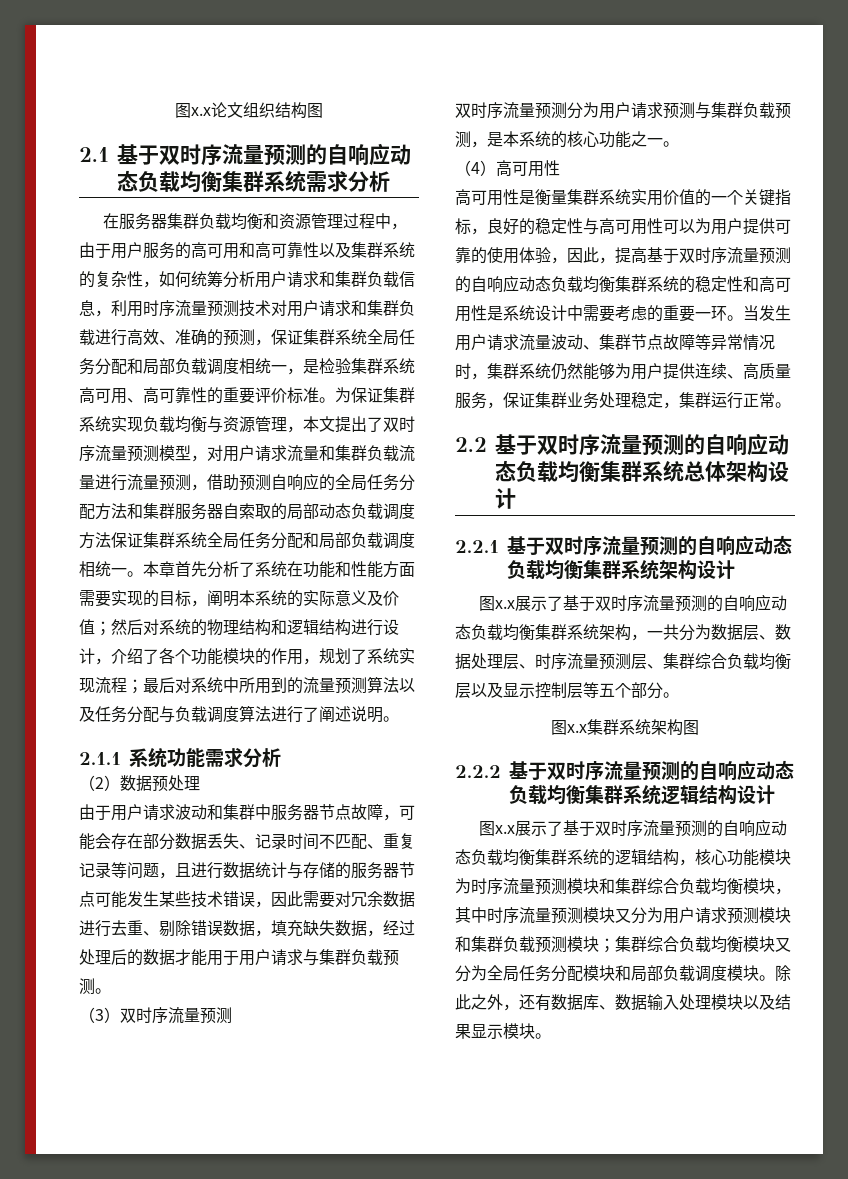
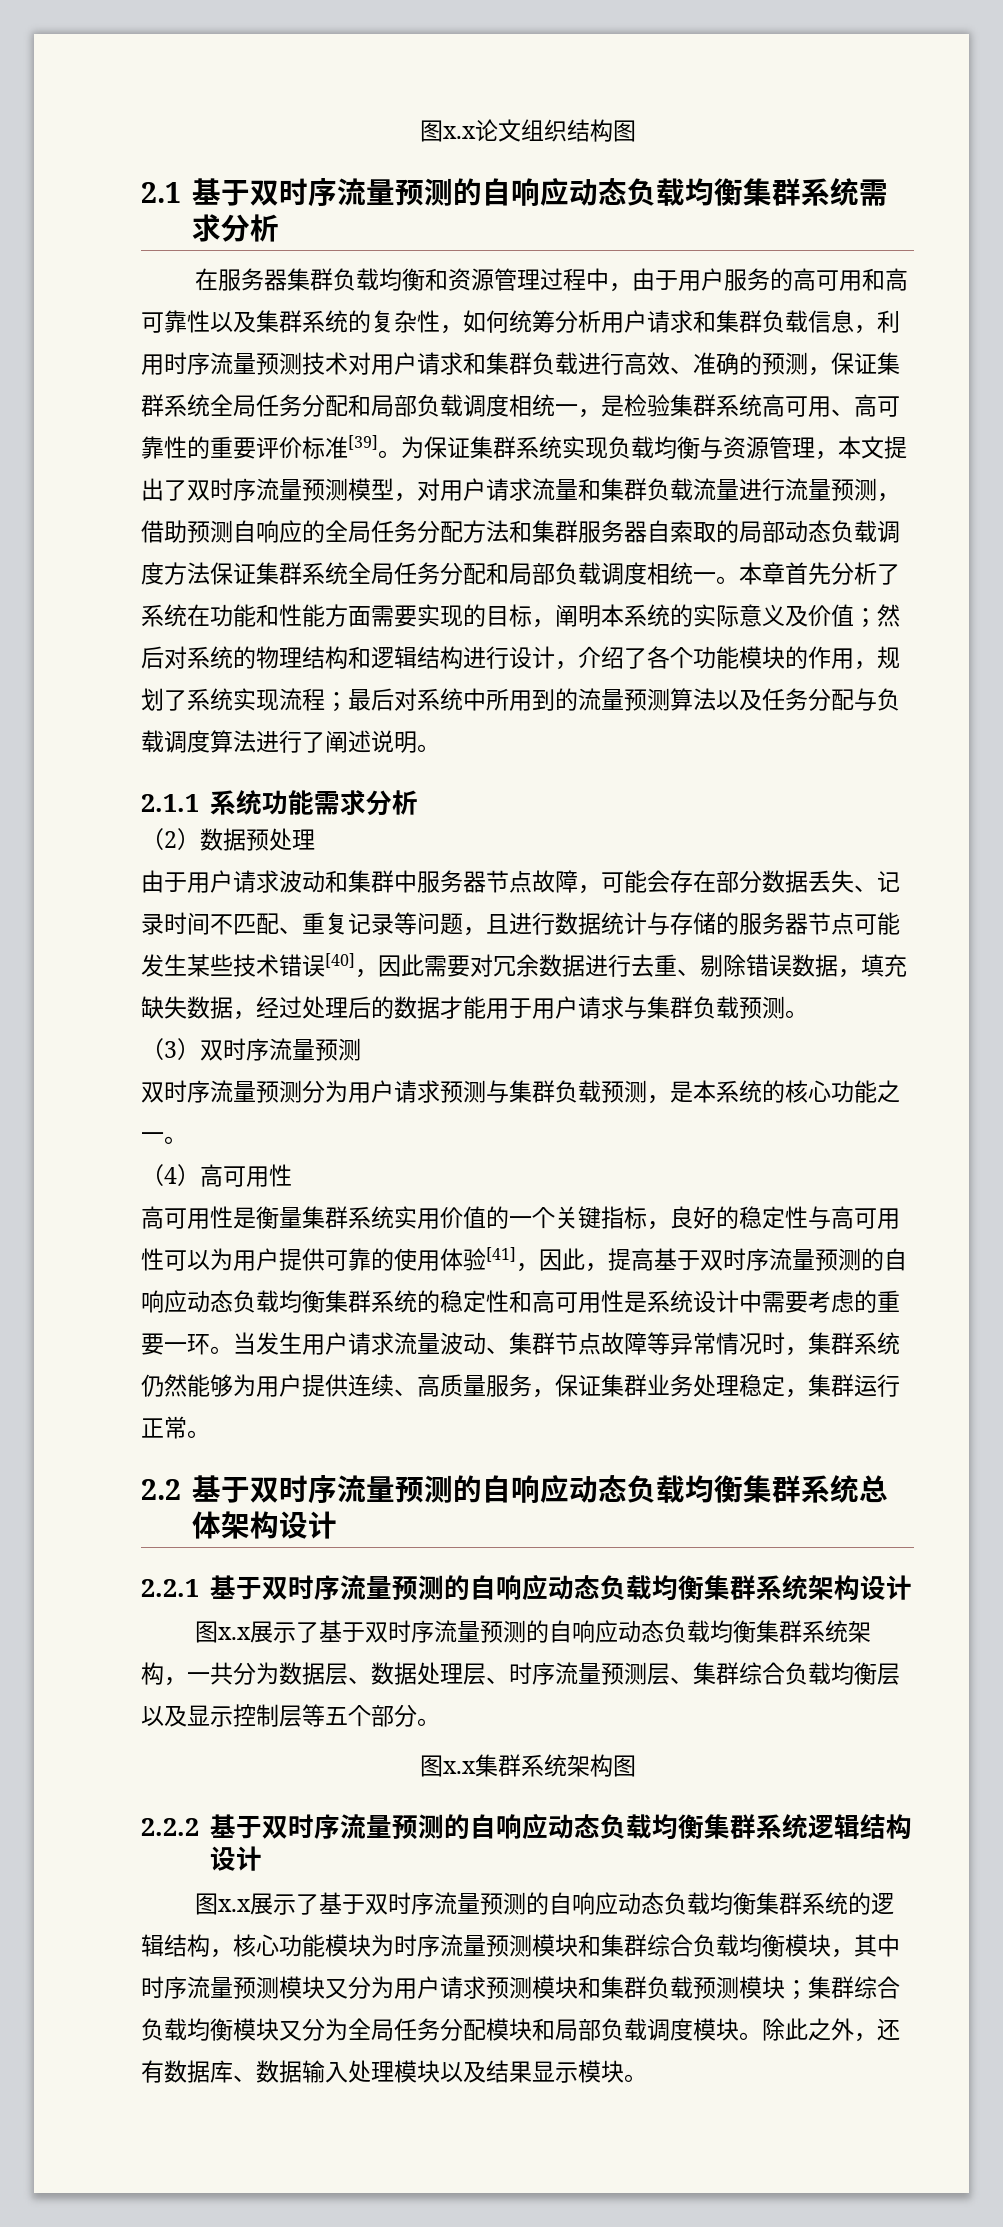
- 在服务器集群负载均衡和资源管理过程中，由于用户服务的高可用和高可靠性以及集群系统的复杂性，如何统筹分析用户请求和集群负载信息，利用时序流量预测技术对用户请求和集群负载进行高效、准确的预测，保证集群系统全局任务分配和局部负载调度相统一，是检验集群系统高可用、高可靠性的重要评价标准。
+ 在服务器集群负载均衡和资源管理过程中，由于用户服务的高可用和高可靠性以及集群系统的复杂性，如何统筹分析用户请求和集群负载信息，利用时序流量预测技术对用户请求和集群负载进行高效、准确的预测，保证集群系统全局任务分配和局部负载调度相统一，是检验集群系统高可用、高可靠性的重要评价标准[39]。
- 由于用户请求波动和集群中服务器节点故障，可能会存在部分数据丢失、记录时间不匹配、重复记录等问题，且进行数据统计与存储的服务器节点可能发生某些技术错误，因此需要对冗余数据进行去重、剔除错误数据，填充缺失数据，经过处理后的数据才能用于用户请求与集群负载预测。
+ 由于用户请求波动和集群中服务器节点故障，可能会存在部分数据丢失、记录时间不匹配、重复记录等问题，且进行数据统计与存储的服务器节点可能发生某些技术错误[40]，因此需要对冗余数据进行去重、剔除错误数据，填充缺失数据，经过处理后的数据才能用于用户请求与集群负载预测。
- 高可用性是衡量集群系统实用价值的一个关键指标，良好的稳定性与高可用性可以为用户提供可靠的使用体验，因此，提高基于双时序流量预测的自响应动态负载均衡集群系统的稳定性和高可用性是系统设计中需要考虑的重要一环。
+ 高可用性是衡量集群系统实用价值的一个关键指标，良好的稳定性与高可用性可以为用户提供可靠的使用体验[41]，因此，提高基于双时序流量预测的自响应动态负载均衡集群系统的稳定性和高可用性是系统设计中需要考虑的重要一环。

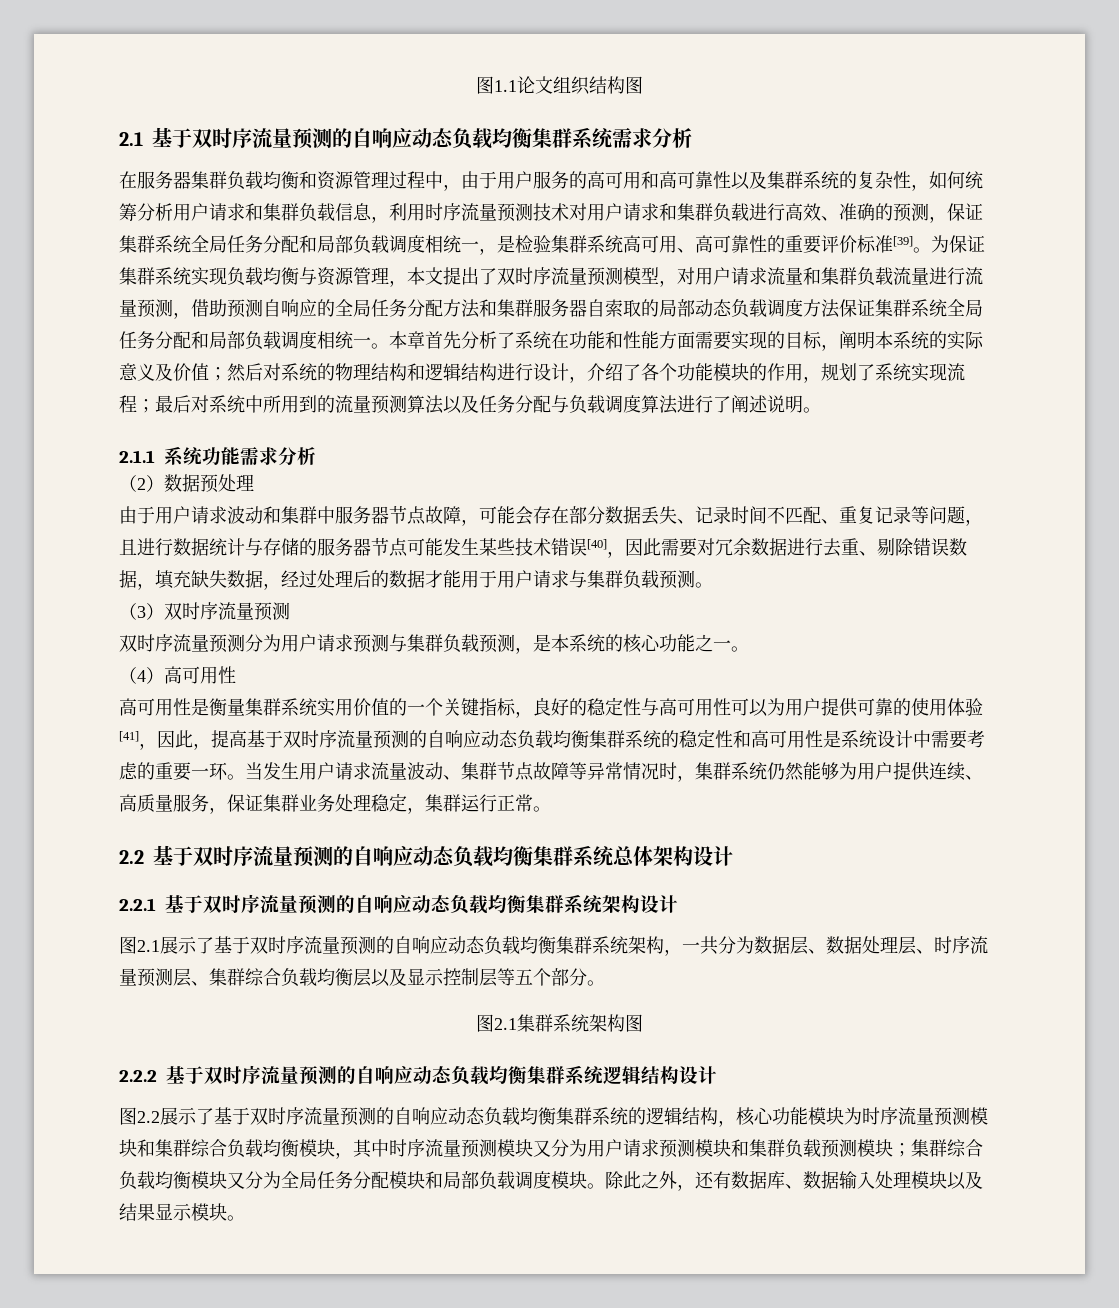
- 图x.x论文组织结构图
+ 图1.1论文组织结构图
- 图x.x展示了基于双时序流量预测的自响应动态负载均衡集群系统架构，一共分为数据层、数据处理层、时序流量预测层、集群综合负载均衡层以及显示控制层等五个部分。
+ 图2.1展示了基于双时序流量预测的自响应动态负载均衡集群系统架构，一共分为数据层、数据处理层、时序流量预测层、集群综合负载均衡层以及显示控制层等五个部分。
- 图x.x集群系统架构图
+ 图2.1集群系统架构图
- 图x.x展示了基于双时序流量预测的自响应动态负载均衡集群系统的逻辑结构，核心功能模块为时序流量预测模块和集群综合负载均衡模块，其中时序流量预测模块又分为用户请求预测模块和集群负载预测模块；
+ 图2.2展示了基于双时序流量预测的自响应动态负载均衡集群系统的逻辑结构，核心功能模块为时序流量预测模块和集群综合负载均衡模块，其中时序流量预测模块又分为用户请求预测模块和集群负载预测模块；

